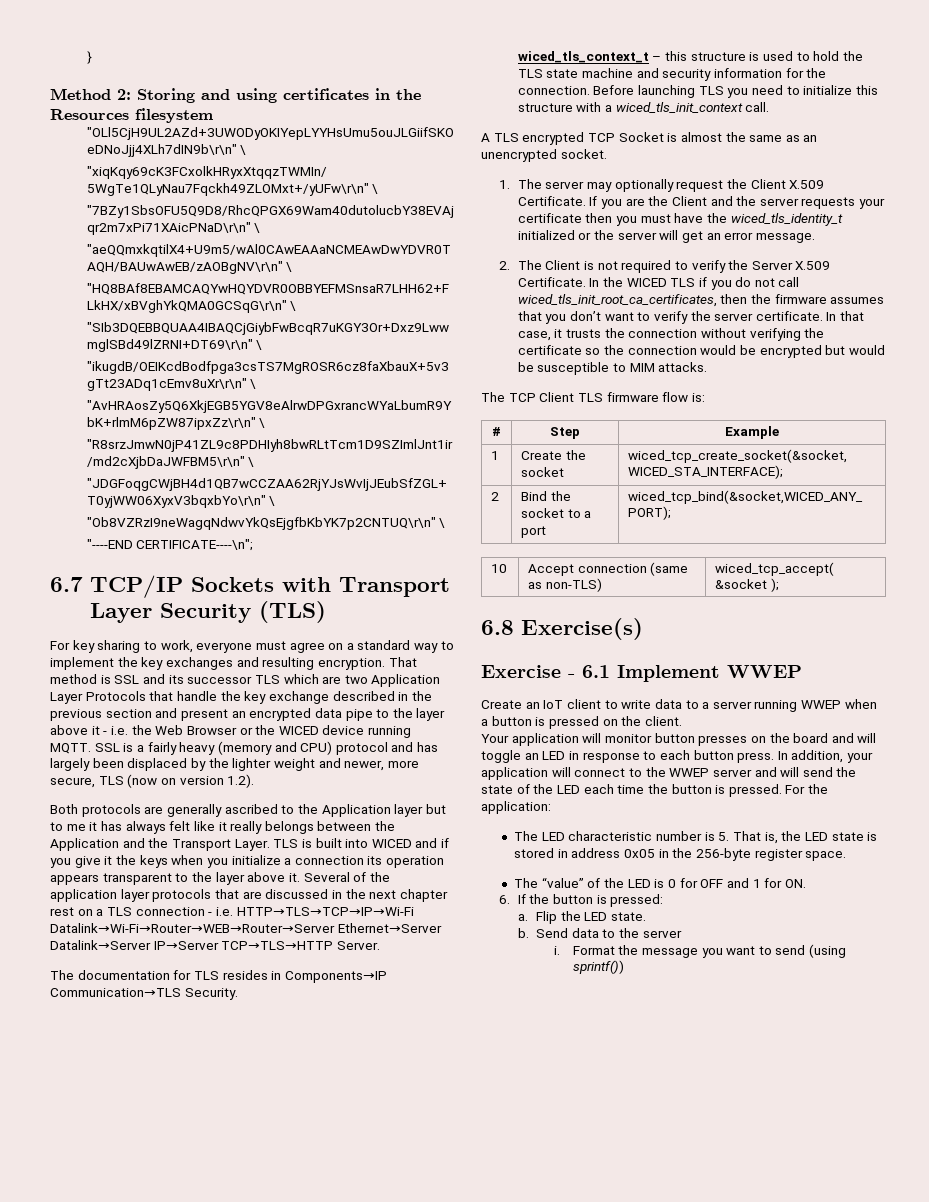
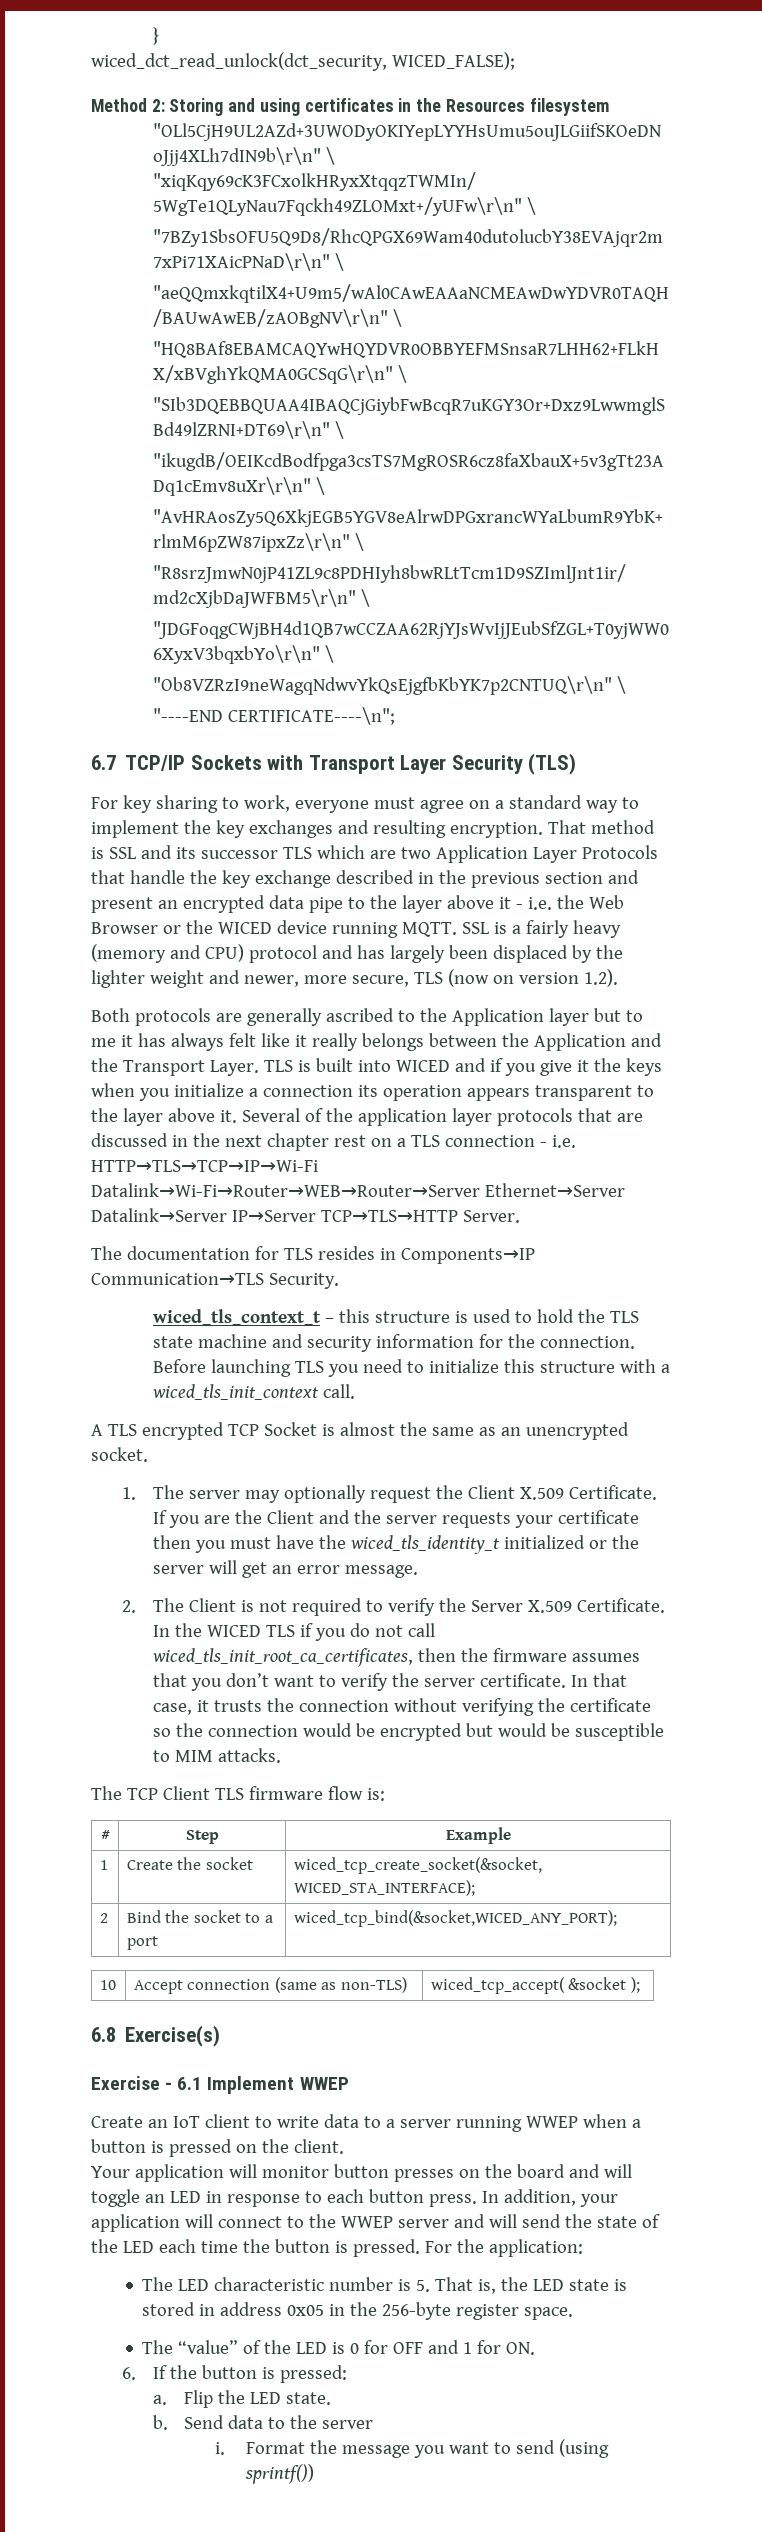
+ wiced_dct_read_unlock(dct_security, WICED_FALSE);

